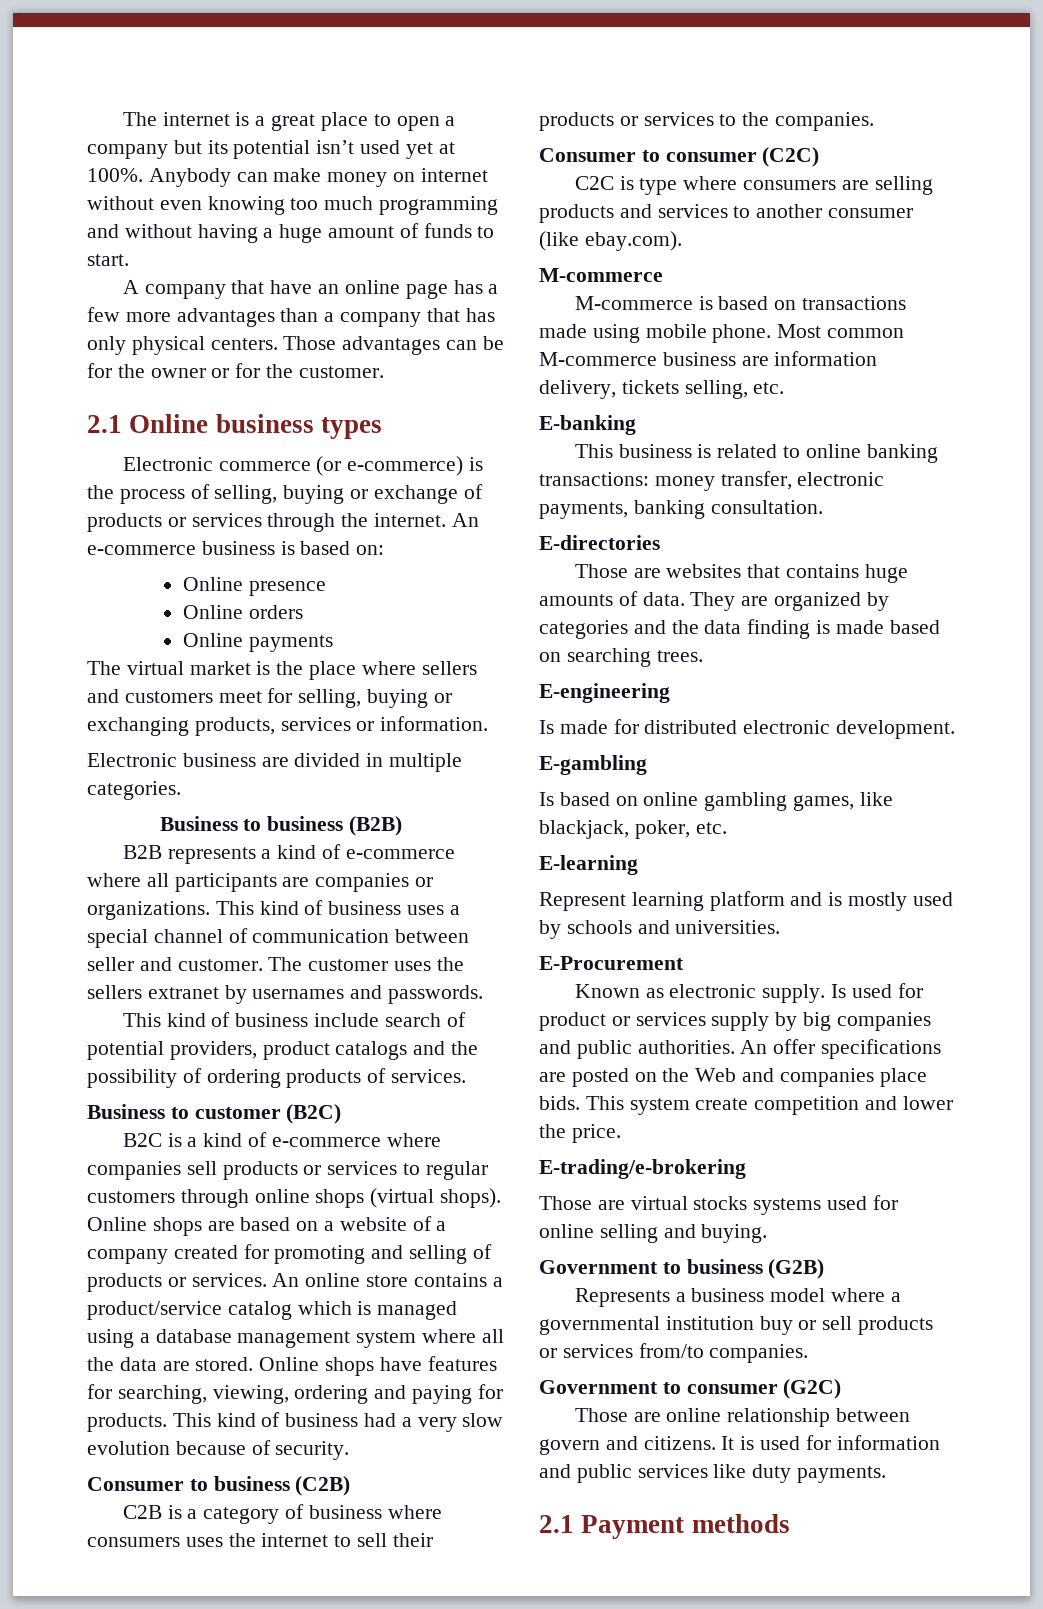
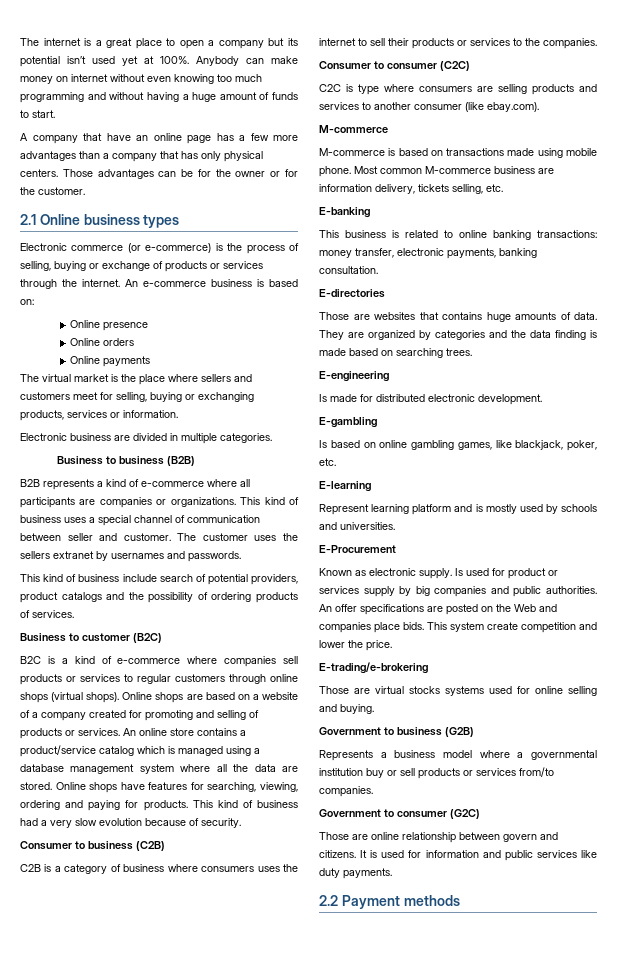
- 2.1 Payment methods
+ 2.2 Payment methods

